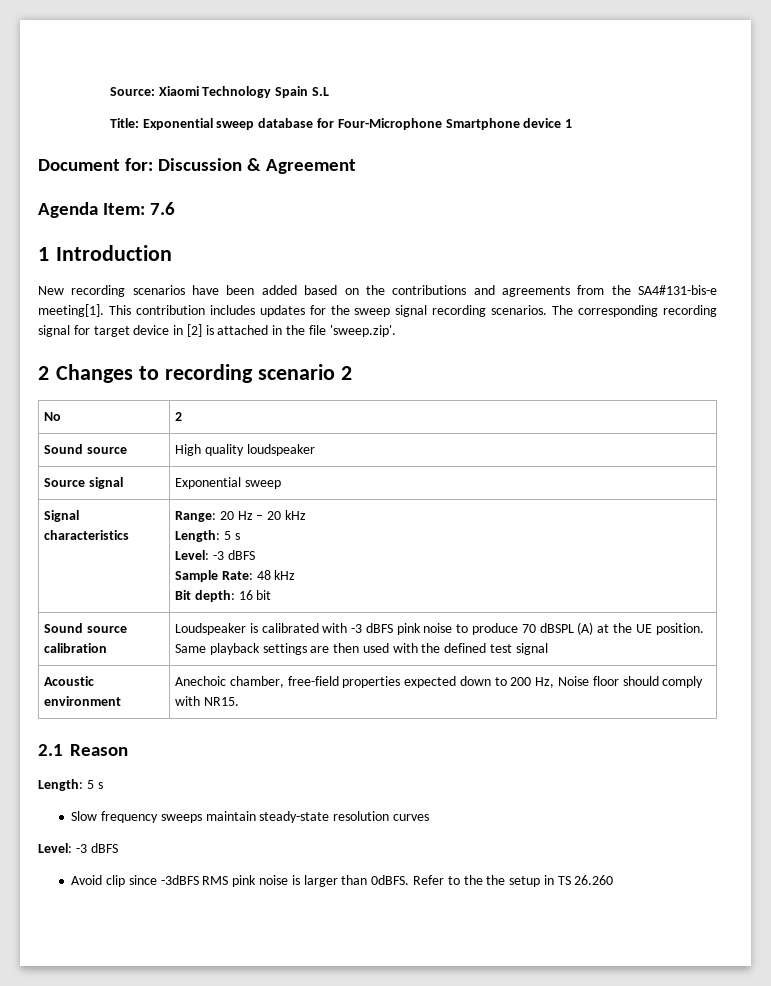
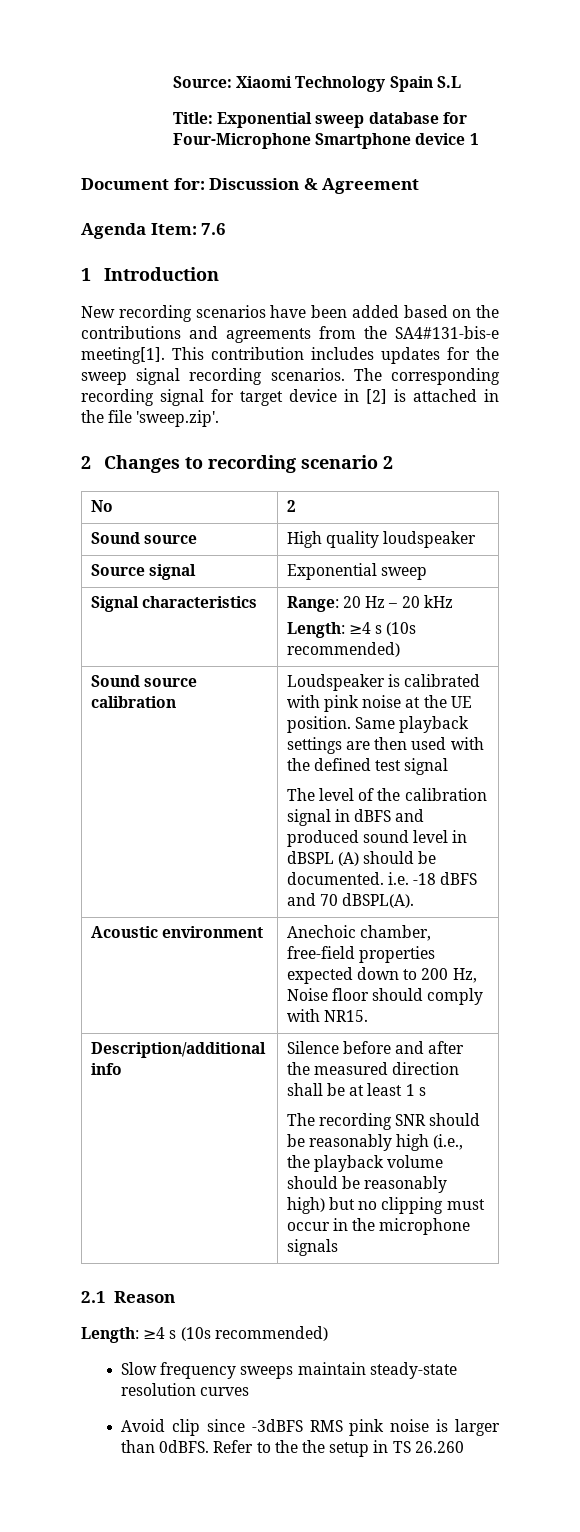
  Signal characteristics | Range: 20 Hz – 20 kHz
- Length: 5 s
- Level: -3 dBFS
- Sample Rate: 48 kHz
- Bit depth: 16 bit
+ Length: ≥4 s (10s recommended)
- Loudspeaker is calibrated with -3 dBFS pink noise to produce 70 dBSPL (A) at the UE position.
+ Loudspeaker is calibrated with pink noise at the UE position.
+ The level of the calibration signal in dBFS and produced sound level in dBSPL (A) should be documented. i.e. -18 dBFS and 70 dBSPL(A).
+ Description/additional info | Silence before and after the measured direction shall be at least 1 s
+ The recording SNR should be reasonably high (i.e., the playback volume should be reasonably high) but no clipping must occur in the microphone signals
  2.1 Reason
- Length: 5 s
+ Length: ≥4 s (10s recommended)
  Slow frequency sweeps maintain steady-state resolution curves
- Level: -3 dBFS

